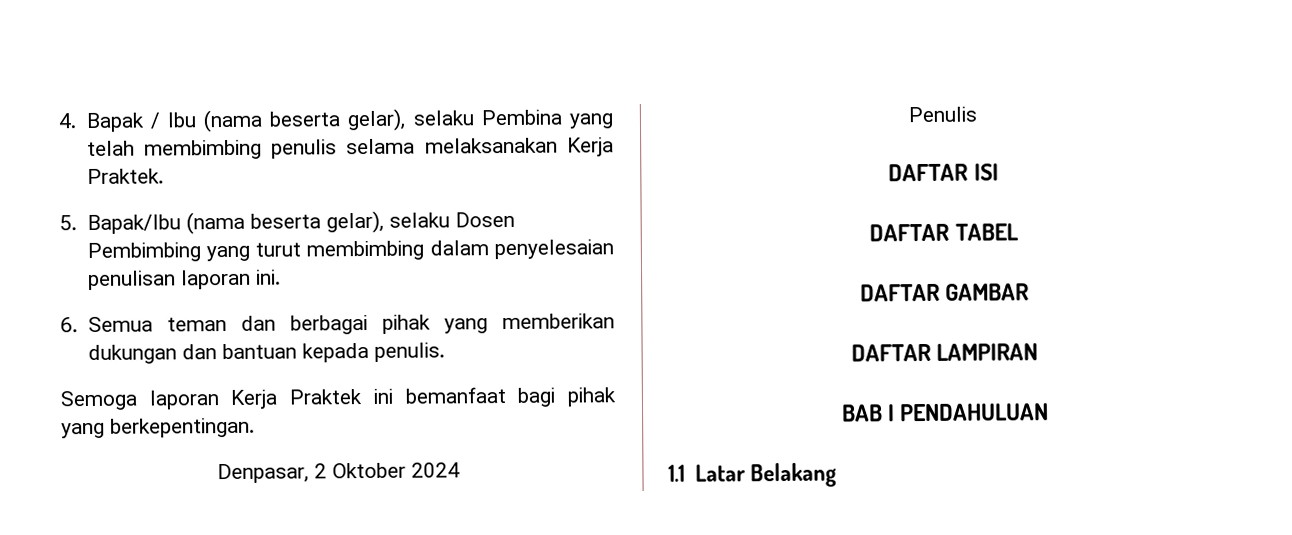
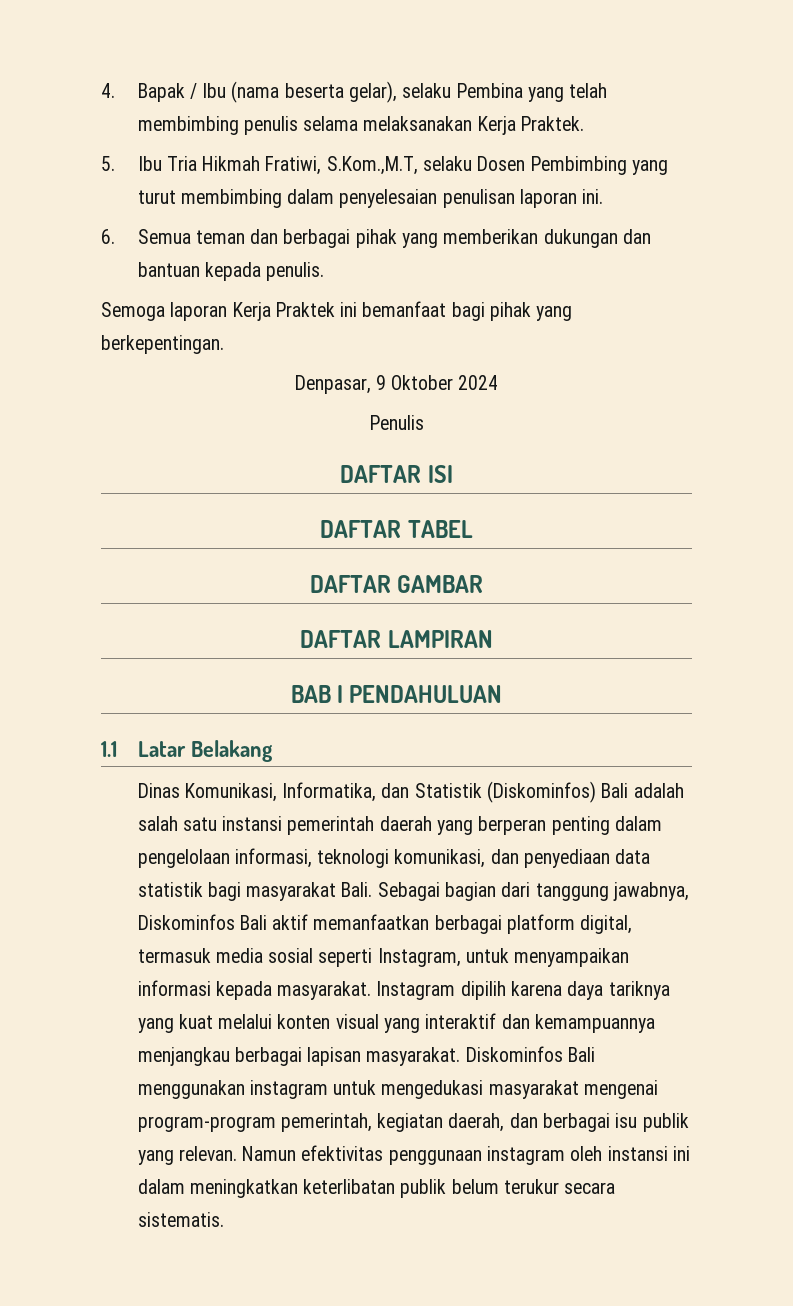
- 5. Bapak/Ibu (nama beserta gelar), selaku Dosen Pembimbing yang turut membimbing dalam penyelesaian penulisan laporan ini.
+ 5. Ibu Tria Hikmah Fratiwi, S.Kom.,M.T, selaku Dosen Pembimbing yang turut membimbing dalam penyelesaian penulisan laporan ini.
- Denpasar, 2 Oktober 2024
+ Denpasar, 9 Oktober 2024
+ Dinas Komunikasi, Informatika, dan Statistik (Diskominfos) Bali adalah salah satu instansi pemerintah daerah yang berperan penting dalam pengelolaan informasi, teknologi komunikasi, dan penyediaan data statistik bagi masyarakat Bali. Sebagai bagian dari tanggung jawabnya, Diskominfos Bali aktif memanfaatkan berbagai platform digital, termasuk media sosial seperti Instagram, untuk menyampaikan informasi kepada masyarakat. Instagram dipilih karena daya tariknya yang kuat melalui konten visual yang interaktif dan kemampuannya menjangkau berbagai lapisan masyarakat. Diskominfos Bali menggunakan instagram untuk mengedukasi masyarakat mengenai program-program pemerintah, kegiatan daerah, dan berbagai isu publik yang relevan. Namun efektivitas penggunaan instagram oleh instansi ini dalam meningkatkan keterlibatan publik belum terukur secara sistematis.

